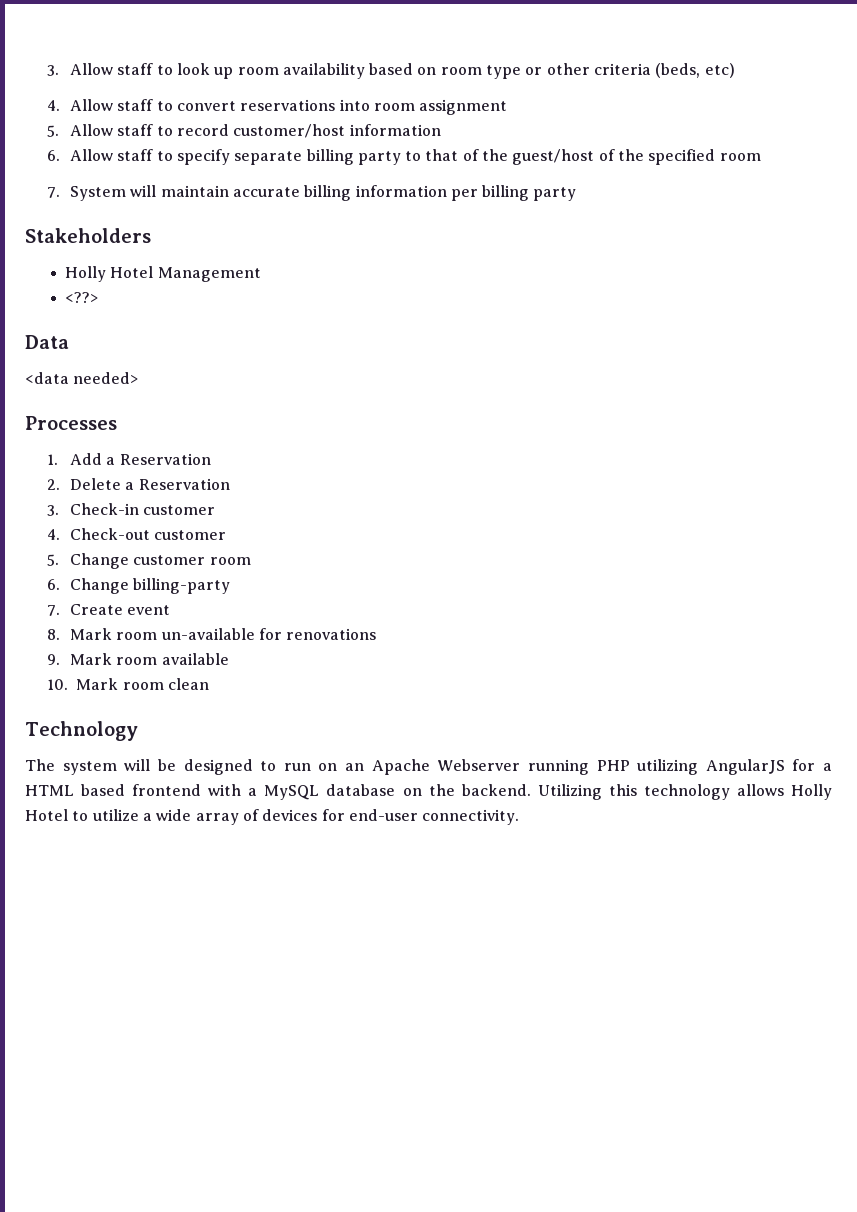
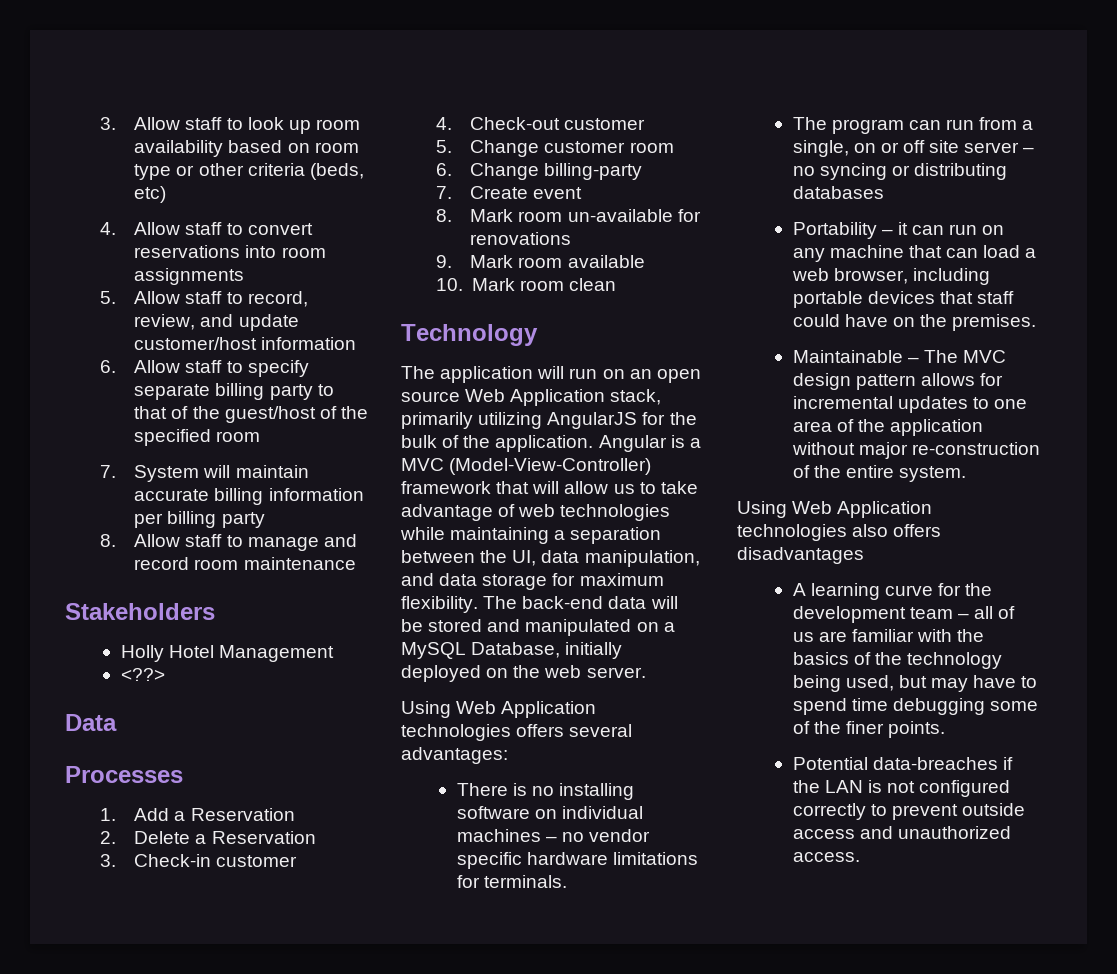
- 4. Allow staff to convert reservations into room assignment
+ 4. Allow staff to convert reservations into room assignments
- 5. Allow staff to record customer/host information
+ 5. Allow staff to record, review, and update customer/host information
+ 8. Allow staff to manage and record room maintenance
- <data needed>
- The system will be designed to run on an Apache Webserver running PHP utilizing AngularJS for a HTML based frontend with a MySQL database on the backend. Utilizing this technology allows Holly Hotel to utilize a wide array of devices for end-user connectivity.
+ The application will run on an open source Web Application stack, primarily utilizing AngularJS for the bulk of the application. Angular is a MVC (Model-View-Controller) framework that will allow us to take advantage of web technologies while maintaining a separation between the UI, data manipulation, and data storage for maximum flexibility. The back-end data will be stored and manipulated on a MySQL Database, initially deployed on the web server.
+ Using Web Application technologies offers several advantages:
+ There is no installing software on individual machines – no vendor specific hardware limitations for terminals.
+ The program can run from a single, on or off site server – no syncing or distributing databases
+ Portability – it can run on any machine that can load a web browser, including portable devices that staff could have on the premises.
+ Maintainable – The MVC design pattern allows for incremental updates to one area of the application without major re-construction of the entire system.
+ Using Web Application technologies also offers disadvantages
+ A learning curve for the development team – all of us are familiar with the basics of the technology being used, but may have to spend time debugging some of the finer points.
+ Potential data-breaches if the LAN is not configured correctly to prevent outside access and unauthorized access.

